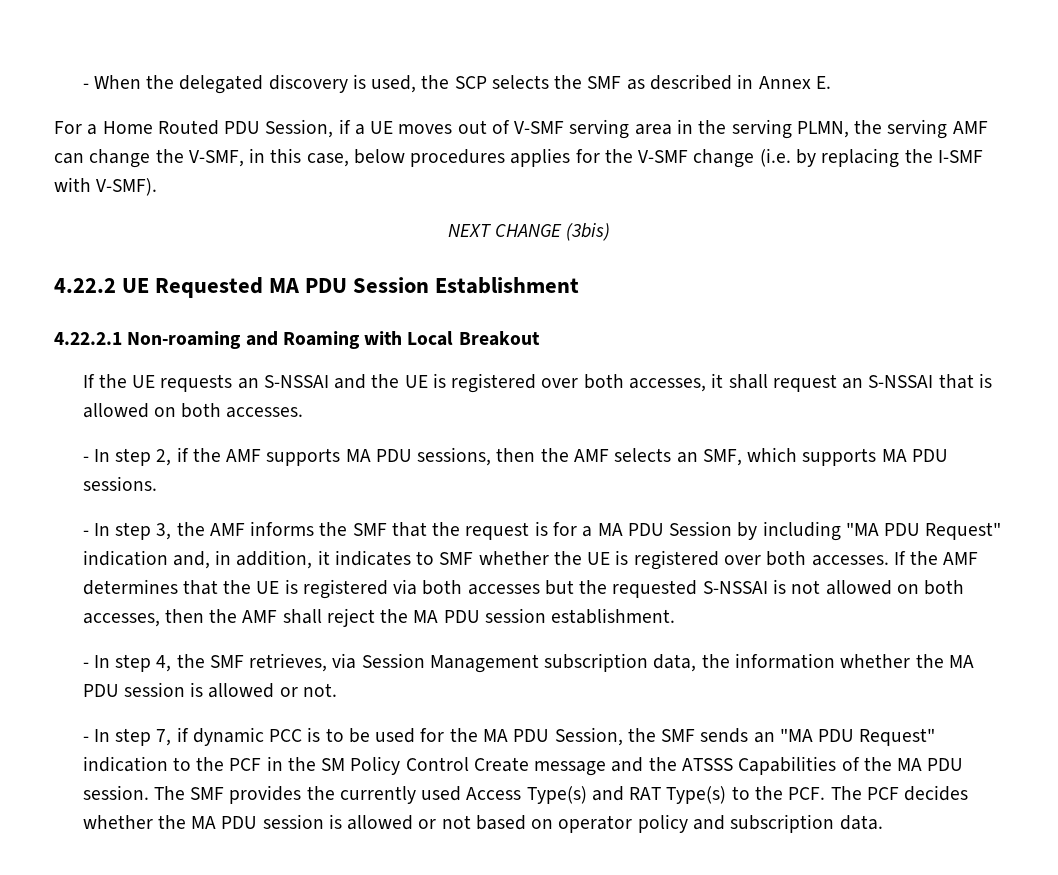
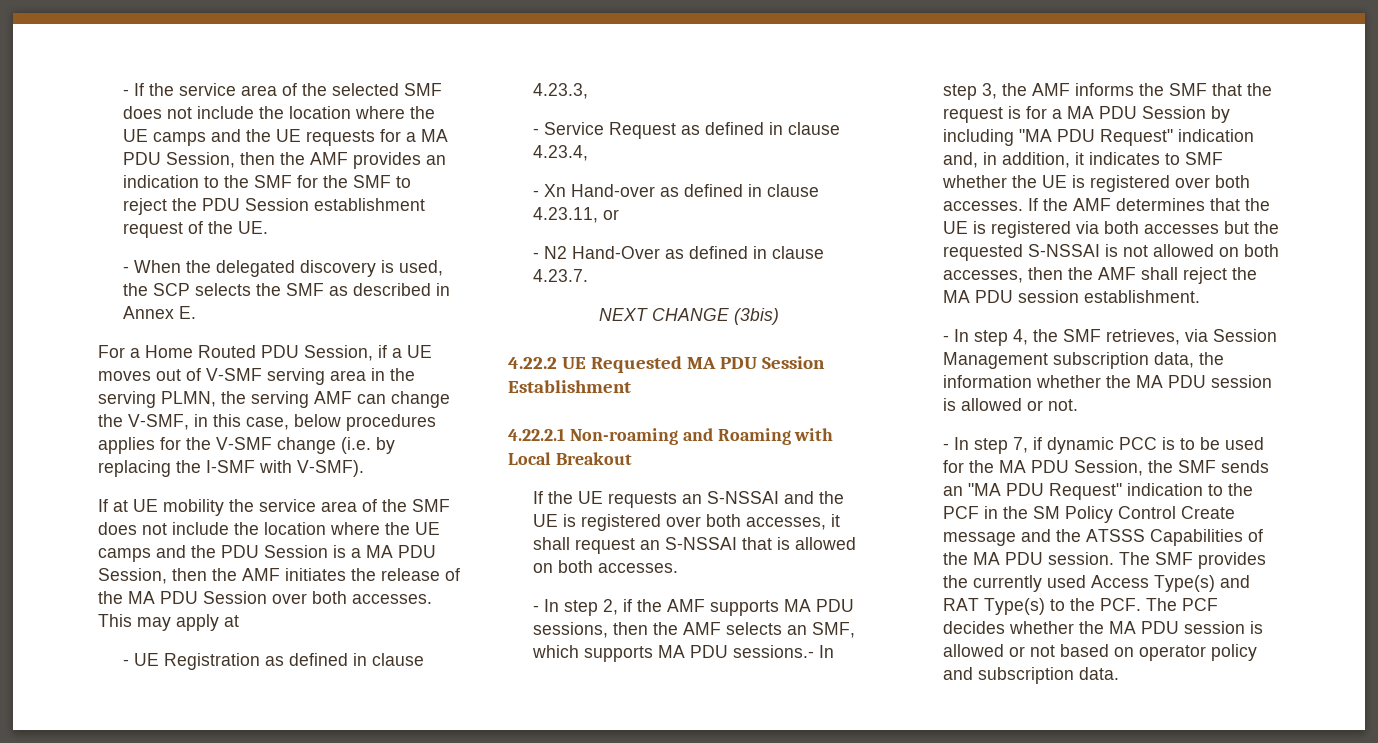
+ - If the service area of the selected SMF does not include the location where the UE camps and the UE requests for a MA PDU Session, then the AMF provides an indication to the SMF for the SMF to reject the PDU Session establishment request of the UE.
+ If at UE mobility the service area of the SMF does not include the location where the UE camps and the PDU Session is a MA PDU Session, then the AMF initiates the release of the MA PDU Session over both accesses. This may apply at
+ - UE Registration as defined in clause 4.23.3,
+ - Service Request as defined in clause 4.23.4,
+ - Xn Hand-over as defined in clause 4.23.11, or
+ - N2 Hand-Over as defined in clause 4.23.7.
- - In step 2, if the AMF supports MA PDU sessions, then the AMF selects an SMF, which supports MA PDU sessions.
- - In step 3, the AMF informs the SMF that the request is for a MA PDU Session by including "MA PDU Request" indication and, in addition, it indicates to SMF whether the UE is registered over both accesses.
+ - In step 2, if the AMF supports MA PDU sessions, then the AMF selects an SMF, which supports MA PDU sessions.- In step 3, the AMF informs the SMF that the request is for a MA PDU Session by including "MA PDU Request" indication and, in addition, it indicates to SMF whether the UE is registered over both accesses.

